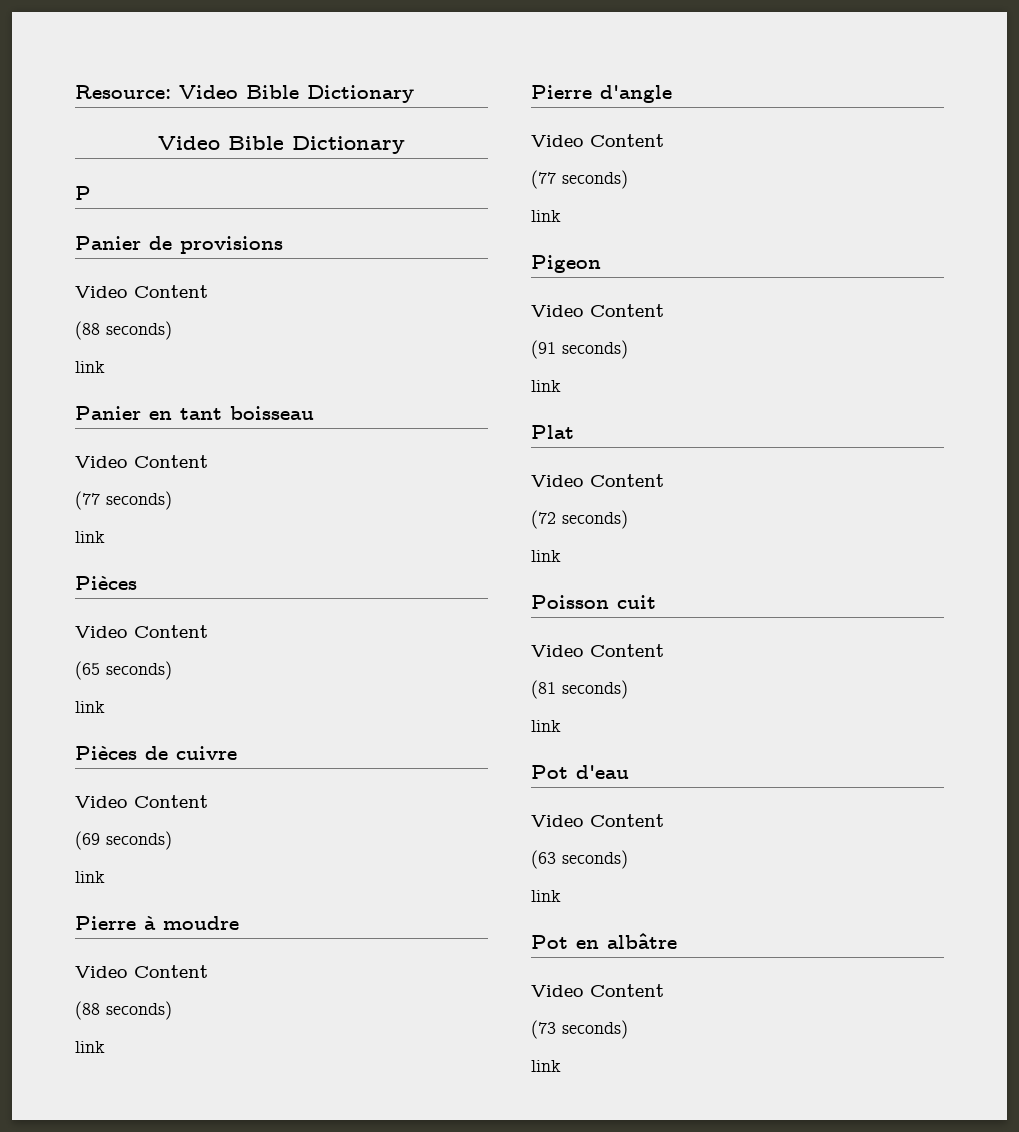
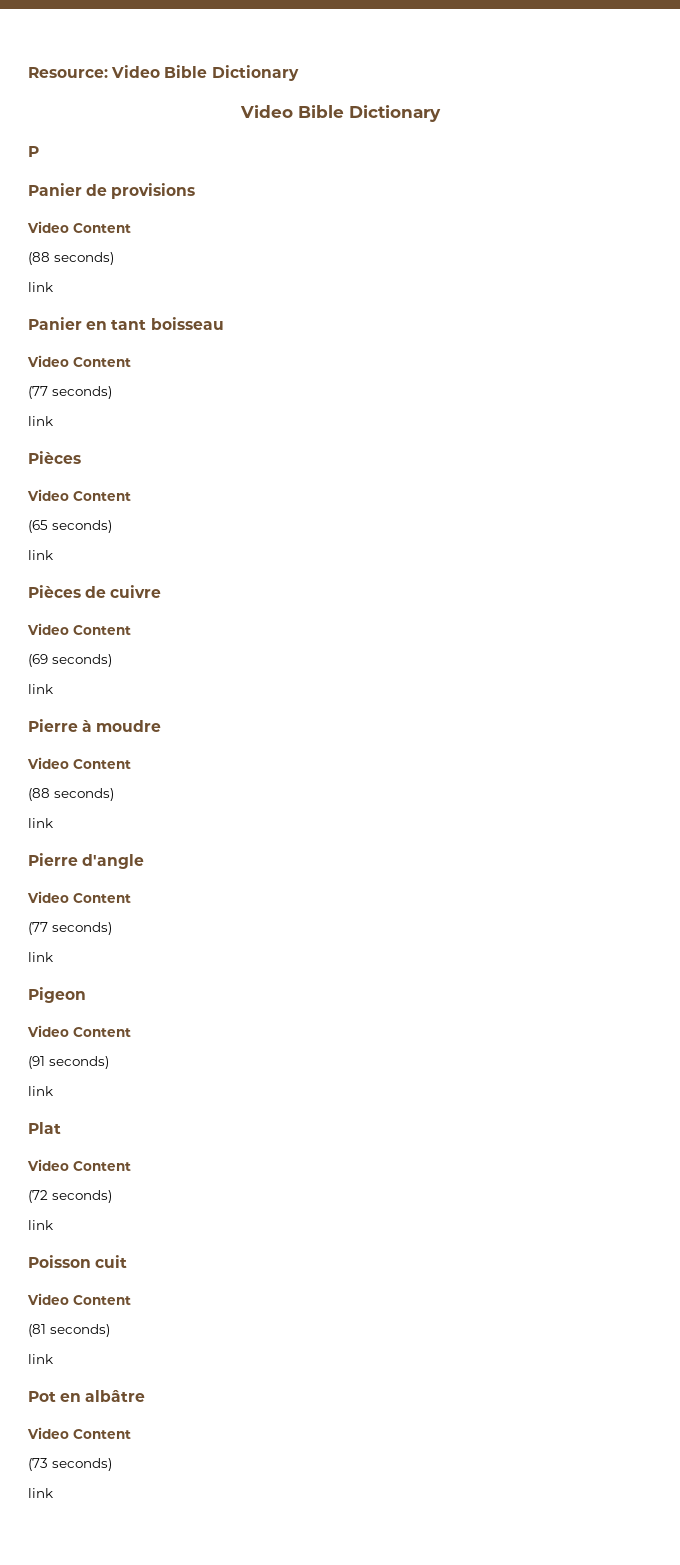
- Pot d'eau
- Video Content
- (63 seconds)
- link

